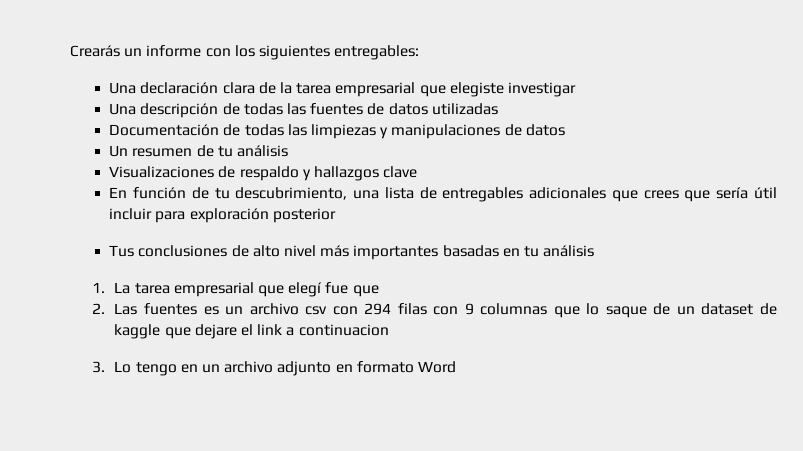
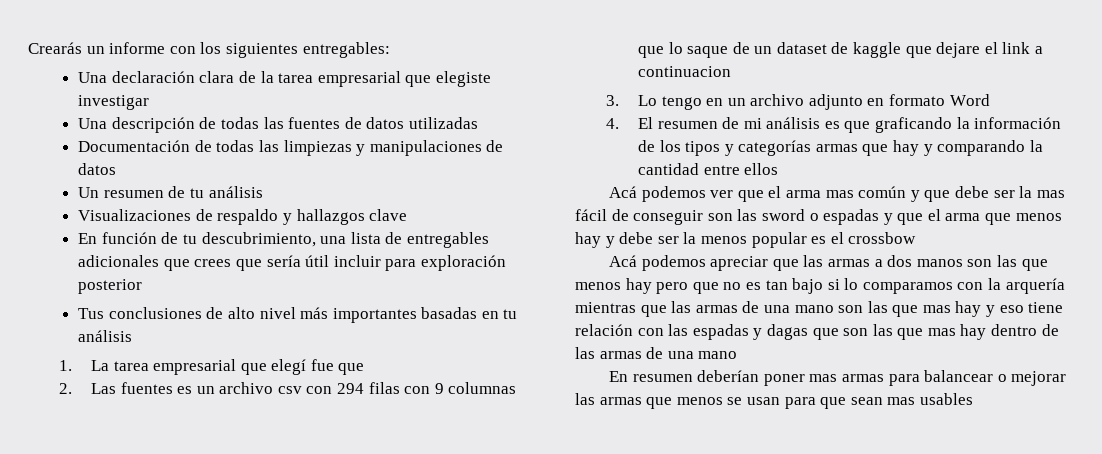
+ 4. El resumen de mi análisis es que graficando la información de los tipos y categorías armas que hay y comparando la cantidad entre ellos
+ Acá podemos ver que el arma mas común y que debe ser la mas fácil de conseguir son las sword o espadas y que el arma que menos hay y debe ser la menos popular es el crossbow
+ Acá podemos apreciar que las armas a dos manos son las que menos hay pero que no es tan bajo si lo comparamos con la arquería mientras que las armas de una mano son las que mas hay y eso tiene relación con las espadas y dagas que son las que mas hay dentro de las armas de una mano
+ En resumen deberían poner mas armas para balancear o mejorar las armas que menos se usan para que sean mas usables

